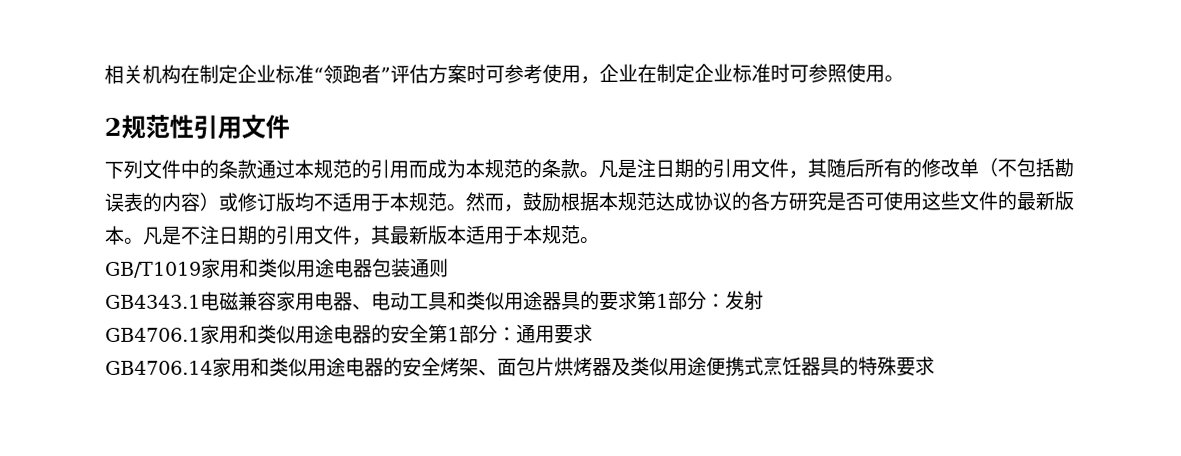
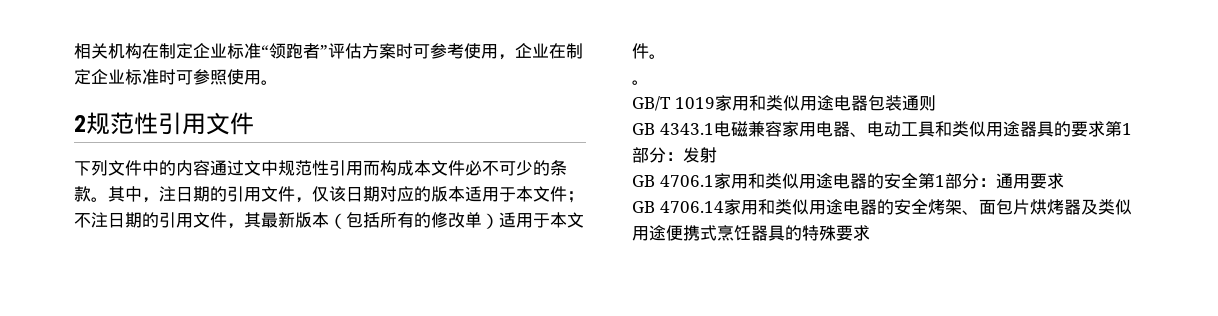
- 下列文件中的条款通过本规范的引用而成为本规范的条款。
+ 下列文件中的内容通过文中规范性引用而构成本文件必不可少的条款。
- 凡是注日期的引用文件，其随后所有的修改单（不包括勘误表的内容）或修订版均不适用于本规范。然而，鼓励根据本规范达成协议的各方研究是否可使用这些文件的最新版本。凡是不注日期的引用文件，其最新版本适用于本规范。
- GB/T1019家用和类似用途电器包装通则
+ 其中，注日期的引用文件，仅该日期对应的版本适用于本文件；不注日期的引用文件，其最新版本（包括所有的修改单）适用于本文件。
+ 。
+ GB/T 1019家用和类似用途电器包装通则
- GB4343.1电磁兼容家用电器、电动工具和类似用途器具的要求第1部分：发射
+ GB 4343.1电磁兼容家用电器、电动工具和类似用途器具的要求第1部分：发射
- GB4706.1家用和类似用途电器的安全第1部分：通用要求
+ GB 4706.1家用和类似用途电器的安全第1部分：通用要求
- GB4706.14家用和类似用途电器的安全烤架、面包片烘烤器及类似用途便携式烹饪器具的特殊要求
+ GB 4706.14家用和类似用途电器的安全烤架、面包片烘烤器及类似用途便携式烹饪器具的特殊要求

